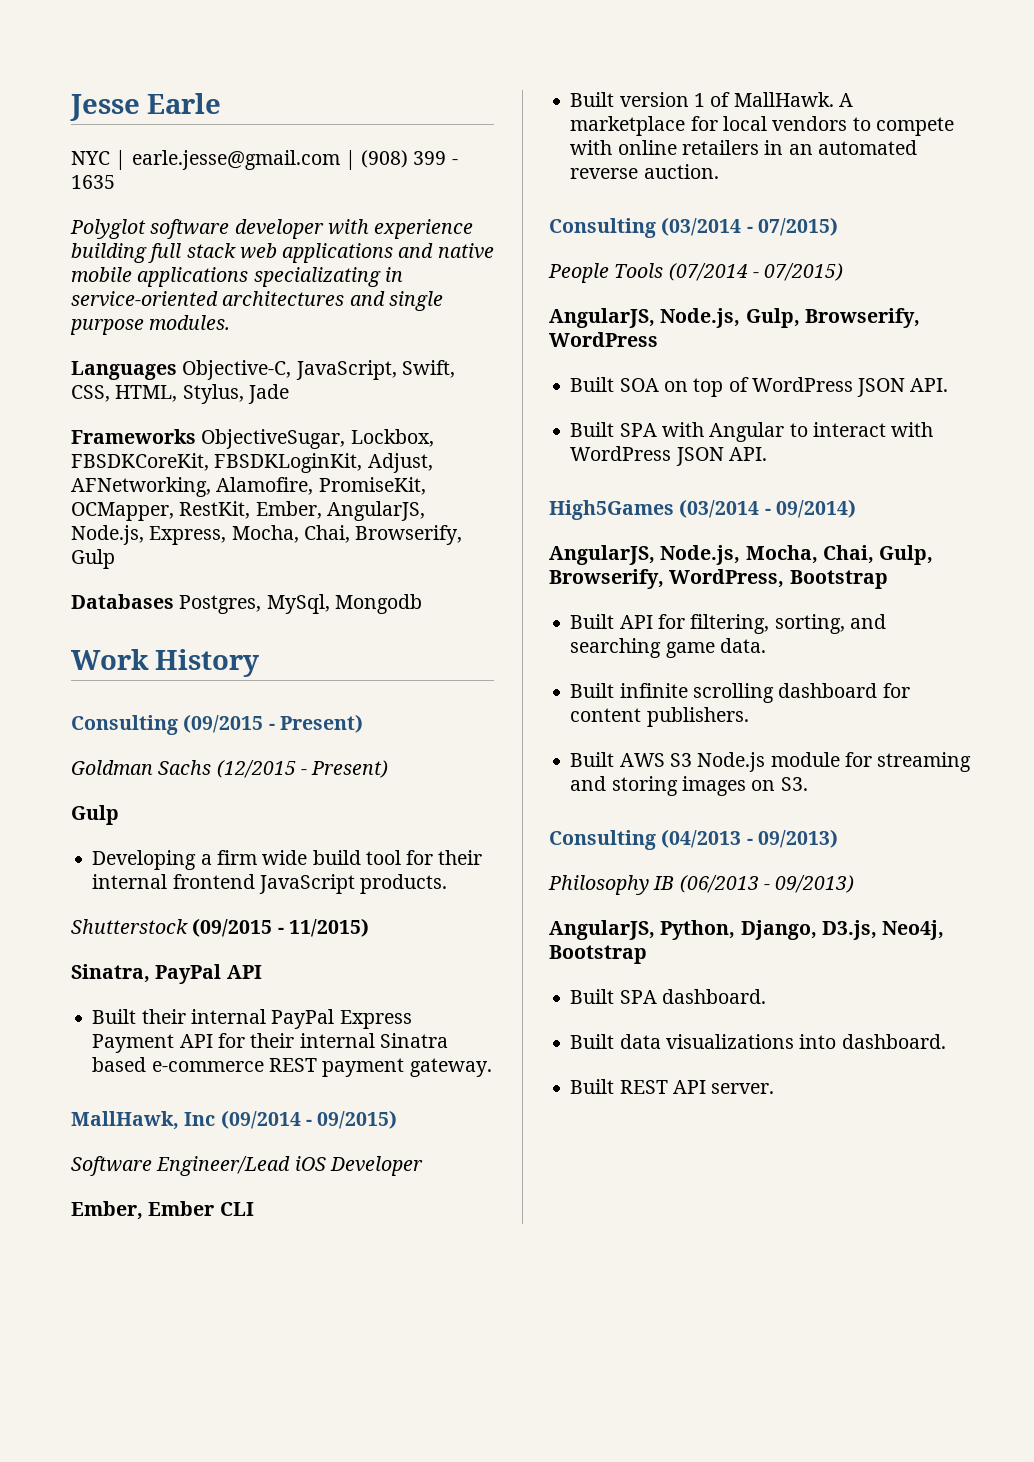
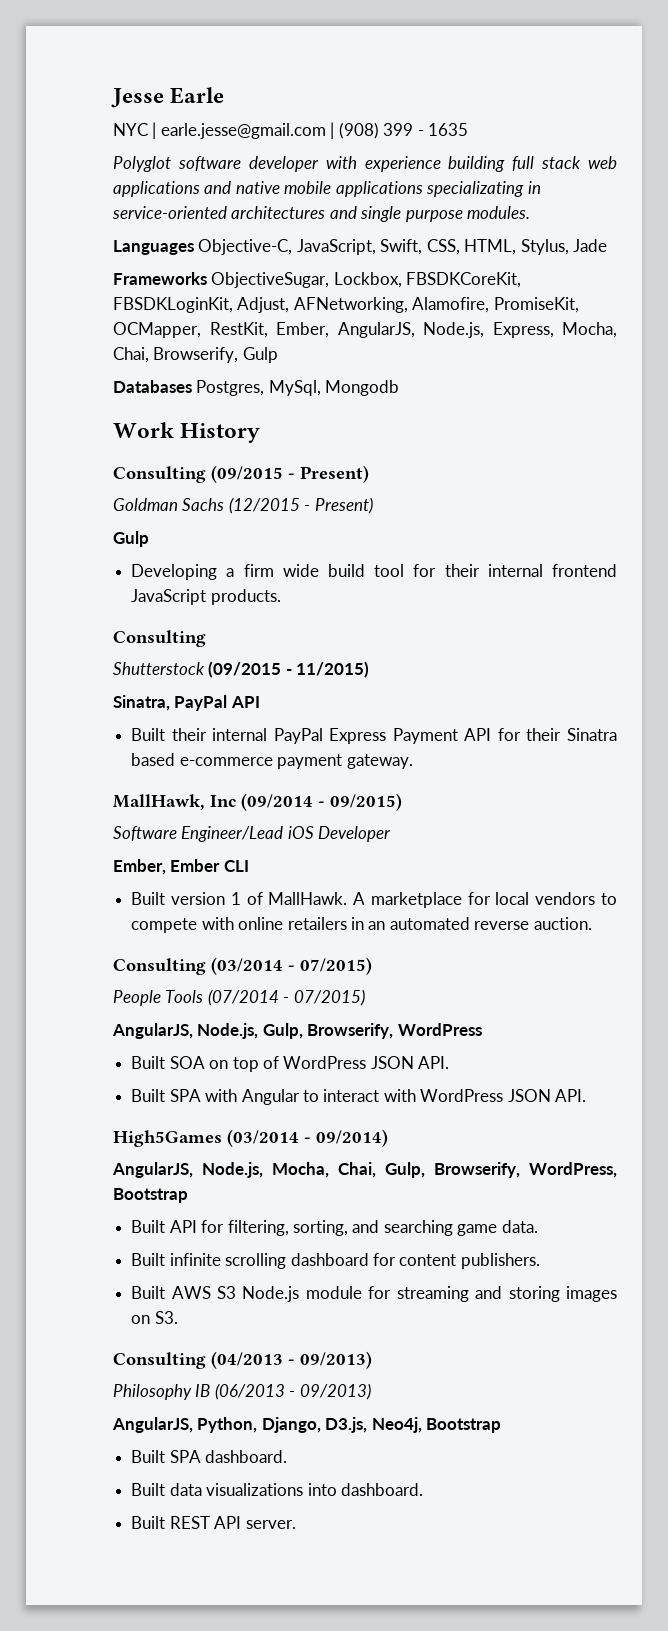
  Developing a firm wide build tool for their internal frontend JavaScript products.
+ Consulting
- Built their internal PayPal Express Payment API for their internal Sinatra based e-commerce REST payment gateway.
+ Built their internal PayPal Express Payment API for their Sinatra based e-commerce payment gateway.

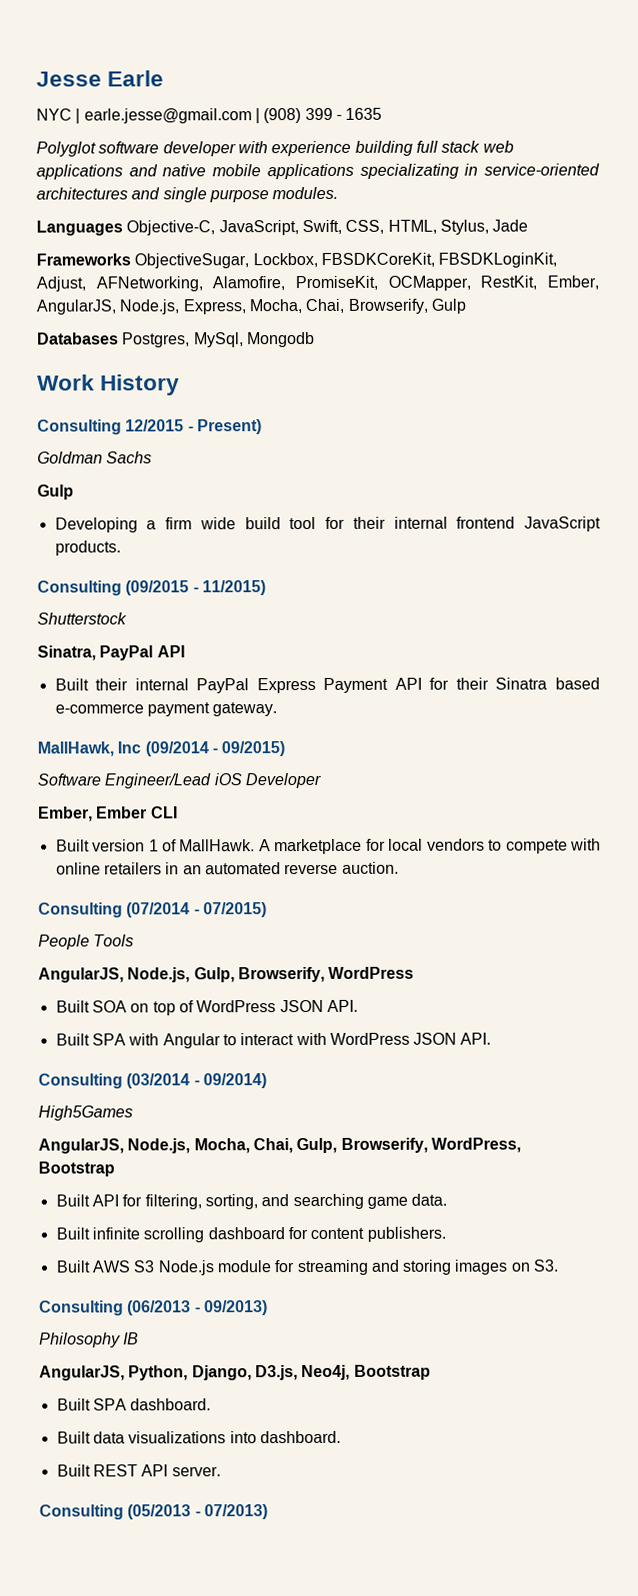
- Consulting (09/2015 - Present)
+ Consulting 12/2015 - Present)
- Goldman Sachs (12/2015 - Present)
+ Goldman Sachs
  Developing a firm wide build tool for their internal frontend JavaScript products.
- Consulting
- Shutterstock (09/2015 - 11/2015)
+ Consulting (09/2015 - 11/2015)
+ Shutterstock
- Consulting (03/2014 - 07/2015)
+ Consulting (07/2014 - 07/2015)
- People Tools (07/2014 - 07/2015)
+ People Tools
- High5Games (03/2014 - 09/2014)
+ Consulting (03/2014 - 09/2014)
+ High5Games
- Consulting (04/2013 - 09/2013)
+ Consulting (06/2013 - 09/2013)
- Philosophy IB (06/2013 - 09/2013)
+ Philosophy IB
+ Consulting (05/2013 - 07/2013)

